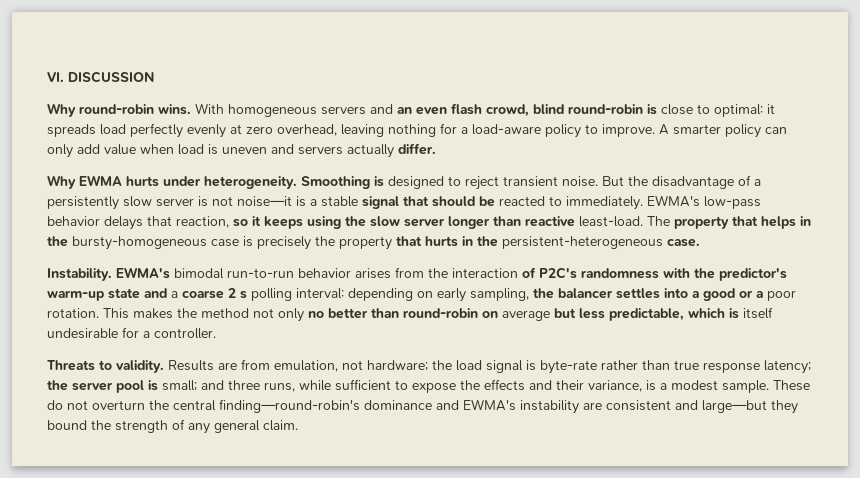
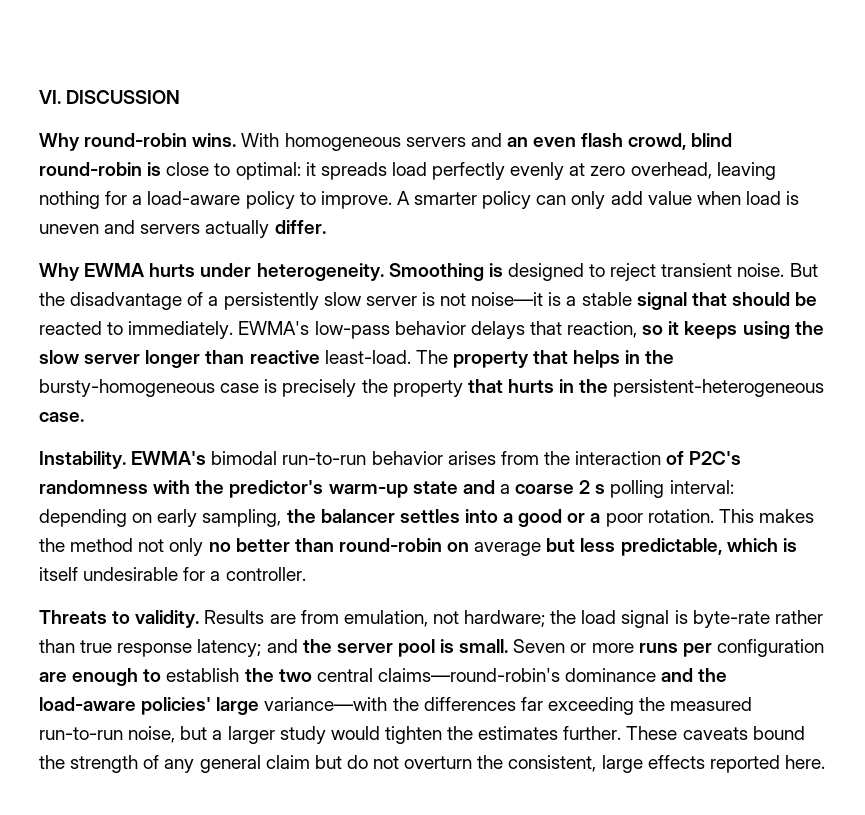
- Results are from emulation, not hardware; the load signal is byte-rate rather than true response latency; the server pool is small; and three runs, while sufficient to expose the effects and their variance, is a modest sample. These do not overturn the central finding—round-robin's dominance and EWMA's instability are consistent and large—but they bound the strength of any general claim.
+ Results are from emulation, not hardware; the load signal is byte-rate rather than true response latency; and the server pool is small. Seven or more runs per configuration are enough to establish the two central claims—round-robin's dominance and the load-aware policies' large variance—with the differences far exceeding the measured run-to-run noise, but a larger study would tighten the estimates further. These caveats bound the strength of any general claim but do not overturn the consistent, large effects reported here.

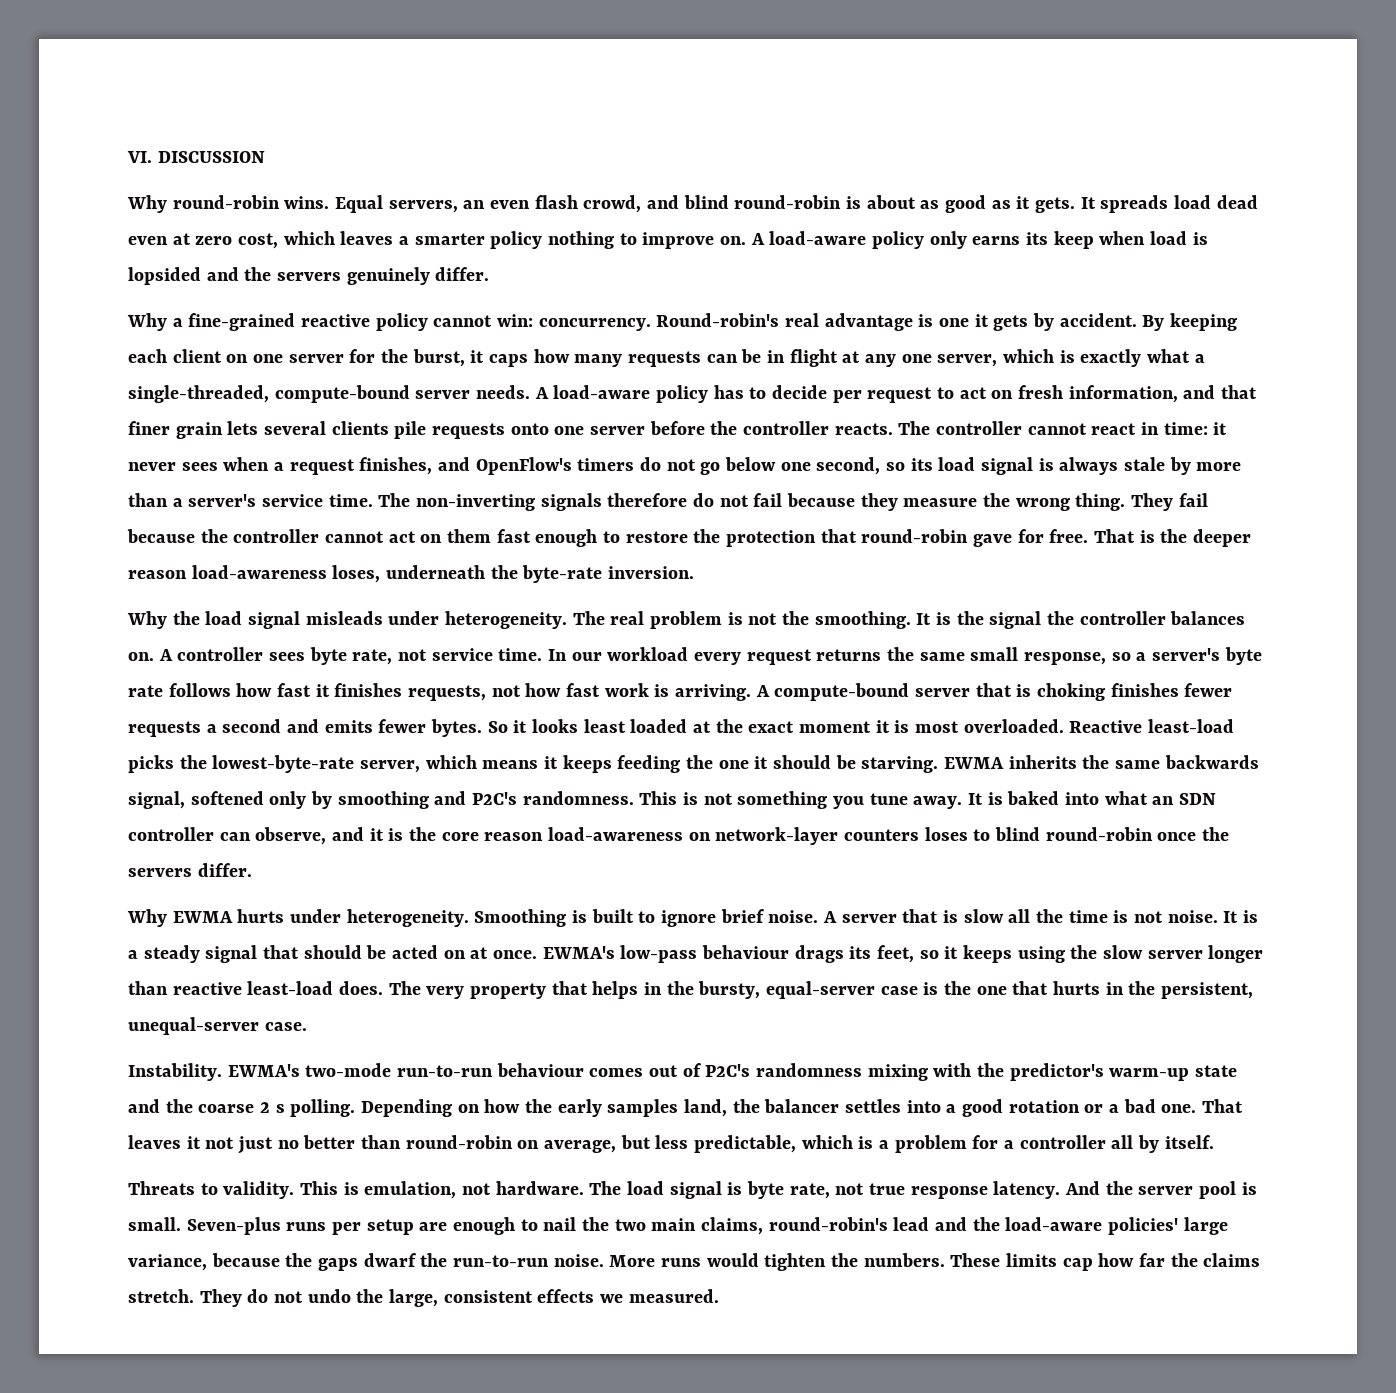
- With homogeneous servers and an even flash crowd, blind round-robin is close to optimal: it spreads load perfectly evenly at zero overhead, leaving nothing for a load-aware policy to improve. A smarter policy can only add value when load is uneven and servers actually differ.
+ Equal servers, an even flash crowd, and blind round-robin is about as good as it gets. It spreads load dead even at zero cost, which leaves a smarter policy nothing to improve on. A load-aware policy only earns its keep when load is lopsided and the servers genuinely differ.
+ Why a fine-grained reactive policy cannot win: concurrency. Round-robin's real advantage is one it gets by accident. By keeping each client on one server for the burst, it caps how many requests can be in flight at any one server, which is exactly what a single-threaded, compute-bound server needs. A load-aware policy has to decide per request to act on fresh information, and that finer grain lets several clients pile requests onto one server before the controller reacts. The controller cannot react in time: it never sees when a request finishes, and OpenFlow's timers do not go below one second, so its load signal is always stale by more than a server's service time. The non-inverting signals therefore do not fail because they measure the wrong thing. They fail because the controller cannot act on them fast enough to restore the protection that round-robin gave for free. That is the deeper reason load-awareness loses, underneath the byte-rate inversion.
+ Why the load signal misleads under heterogeneity. The real problem is not the smoothing. It is the signal the controller balances on. A controller sees byte rate, not service time. In our workload every request returns the same small response, so a server's byte rate follows how fast it finishes requests, not how fast work is arriving. A compute-bound server that is choking finishes fewer requests a second and emits fewer bytes. So it looks least loaded at the exact moment it is most overloaded. Reactive least-load picks the lowest-byte-rate server, which means it keeps feeding the one it should be starving. EWMA inherits the same backwards signal, softened only by smoothing and P2C's randomness. This is not something you tune away. It is baked into what an SDN controller can observe, and it is the core reason load-awareness on network-layer counters loses to blind round-robin once the servers differ.
- Smoothing is designed to reject transient noise. But the disadvantage of a persistently slow server is not noise—it is a stable signal that should be reacted to immediately. EWMA's low-pass behavior delays that reaction, so it keeps using the slow server longer than reactive least-load. The property that helps in the bursty-homogeneous case is precisely the property that hurts in the persistent-heterogeneous case.
+ Smoothing is built to ignore brief noise. A server that is slow all the time is not noise. It is a steady signal that should be acted on at once. EWMA's low-pass behaviour drags its feet, so it keeps using the slow server longer than reactive least-load does. The very property that helps in the bursty, equal-server case is the one that hurts in the persistent, unequal-server case.
- EWMA's bimodal run-to-run behavior arises from the interaction of P2C's randomness with the predictor's warm-up state and a coarse 2 s polling interval: depending on early sampling, the balancer settles into a good or a poor rotation. This makes the method not only no better than round-robin on average but less predictable, which is itself undesirable for a controller.
- Threats to validity. Results are from emulation, not hardware; the load signal is byte-rate rather than true response latency; and the server pool is small.
+ EWMA's two-mode run-to-run behaviour comes out of P2C's randomness mixing with the predictor's warm-up state and the coarse 2 s polling. Depending on how the early samples land, the balancer settles into a good rotation or a bad one. That leaves it not just no better than round-robin on average, but less predictable, which is a problem for a controller all by itself.
+ Threats to validity. This is emulation, not hardware. The load signal is byte rate, not true response latency. And the server pool is small.
- Seven or more runs per configuration are enough to establish the two central claims—round-robin's dominance and the load-aware policies' large variance—with the differences far exceeding the measured run-to-run noise, but a larger study would tighten the estimates further. These caveats bound the strength of any general claim but do not overturn the consistent, large effects reported here.
+ Seven-plus runs per setup are enough to nail the two main claims, round-robin's lead and the load-aware policies' large variance, because the gaps dwarf the run-to-run noise. More runs would tighten the numbers. These limits cap how far the claims stretch. They do not undo the large, consistent effects we measured.

